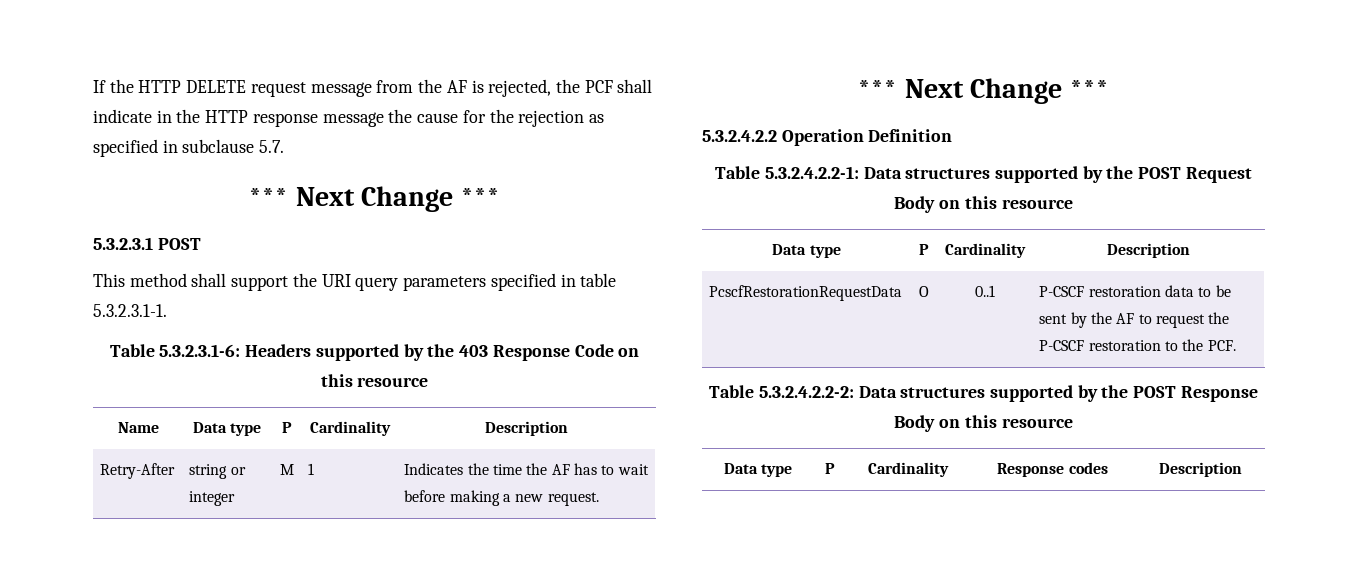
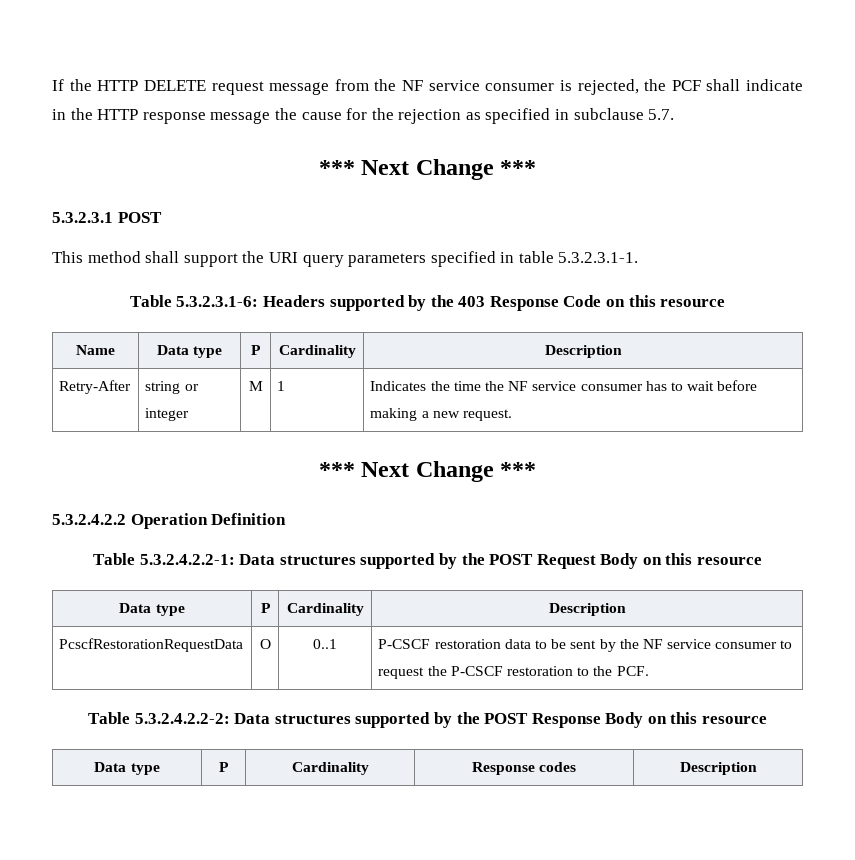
- If the HTTP DELETE request message from the AF is rejected, the PCF shall indicate in the HTTP response message the cause for the rejection as specified in subclause 5.7.
+ If the HTTP DELETE request message from the NF service consumer is rejected, the PCF shall indicate in the HTTP response message the cause for the rejection as specified in subclause 5.7.
- Retry-After | string or integer | M | 1 | Indicates the time the AF has to wait before making a new request.
+ Retry-After | string or integer | M | 1 | Indicates the time the NF service consumer has to wait before making a new request.
- PcscfRestorationRequestData | O | 0..1 | P-CSCF restoration data to be sent by the AF to request the P-CSCF restoration to the PCF.
+ PcscfRestorationRequestData | O | 0..1 | P-CSCF restoration data to be sent by the NF service consumer to request the P-CSCF restoration to the PCF.

